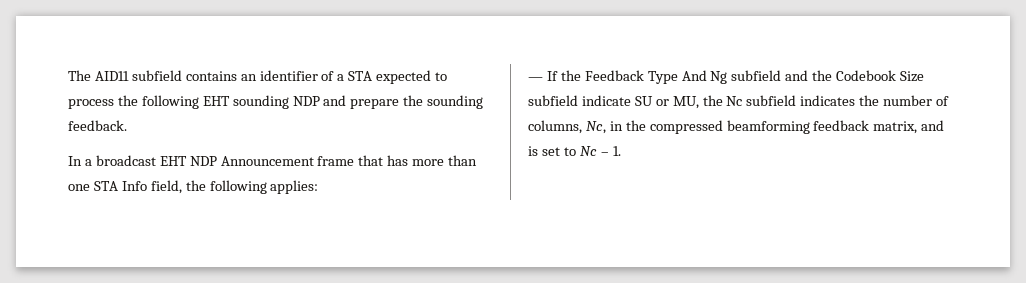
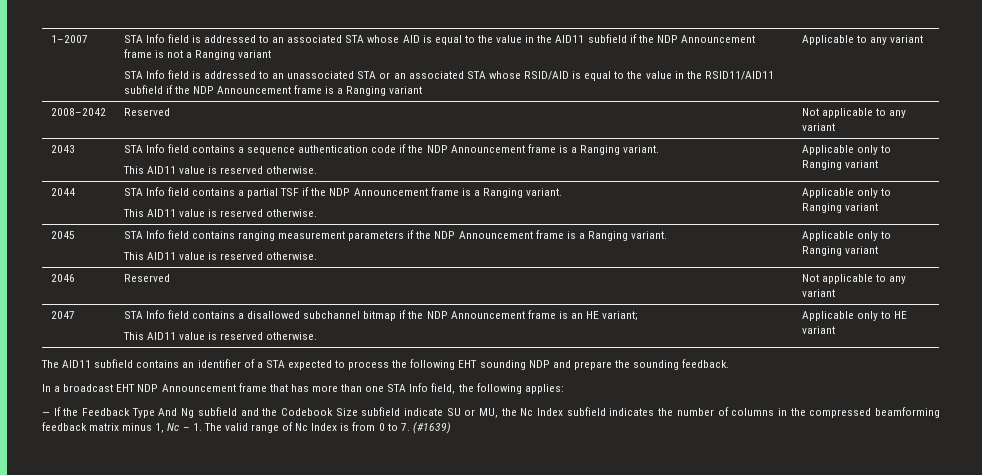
+ 1–2007 | STA Info field is addressed to an associated STA whose AID is equal to the value in the AID11 subfield if the NDP Announcement frame is not a Ranging variant
+ STA Info field is addressed to an unassociated STA or an associated STA whose RSID/AID is equal to the value in the RSID11/AID11 subfield if the NDP Announcement frame is a Ranging variant | Applicable to any variant
+ 2008–2042 | Reserved | Not applicable to any variant
+ 2043 | STA Info field contains a sequence authentication code if the NDP Announcement frame is a Ranging variant.
+ This AID11 value is reserved otherwise. | Applicable only to Ranging variant
+ 2044 | STA Info field contains a partial TSF if the NDP Announcement frame is a Ranging variant.
+ This AID11 value is reserved otherwise. | Applicable only to Ranging variant
+ 2045 | STA Info field contains ranging measurement parameters if the NDP Announcement frame is a Ranging variant.
+ This AID11 value is reserved otherwise. | Applicable only to Ranging variant
+ 2046 | Reserved | Not applicable to any variant
+ 2047 | STA Info field contains a disallowed subchannel bitmap if the NDP Announcement frame is an HE variant;
+ This AID11 value is reserved otherwise. | Applicable only to HE variant
- — If the Feedback Type And Ng subfield and the Codebook Size subfield indicate SU or MU, the Nc subfield indicates the number of columns, Nc, in the compressed beamforming feedback matrix, and is set to Nc – 1.
+ — If the Feedback Type And Ng subfield and the Codebook Size subfield indicate SU or MU, the Nc Index subfield indicates the number of columns in the compressed beamforming feedback matrix minus 1, Nc – 1. The valid range of Nc Index is from 0 to 7. (#1639)

